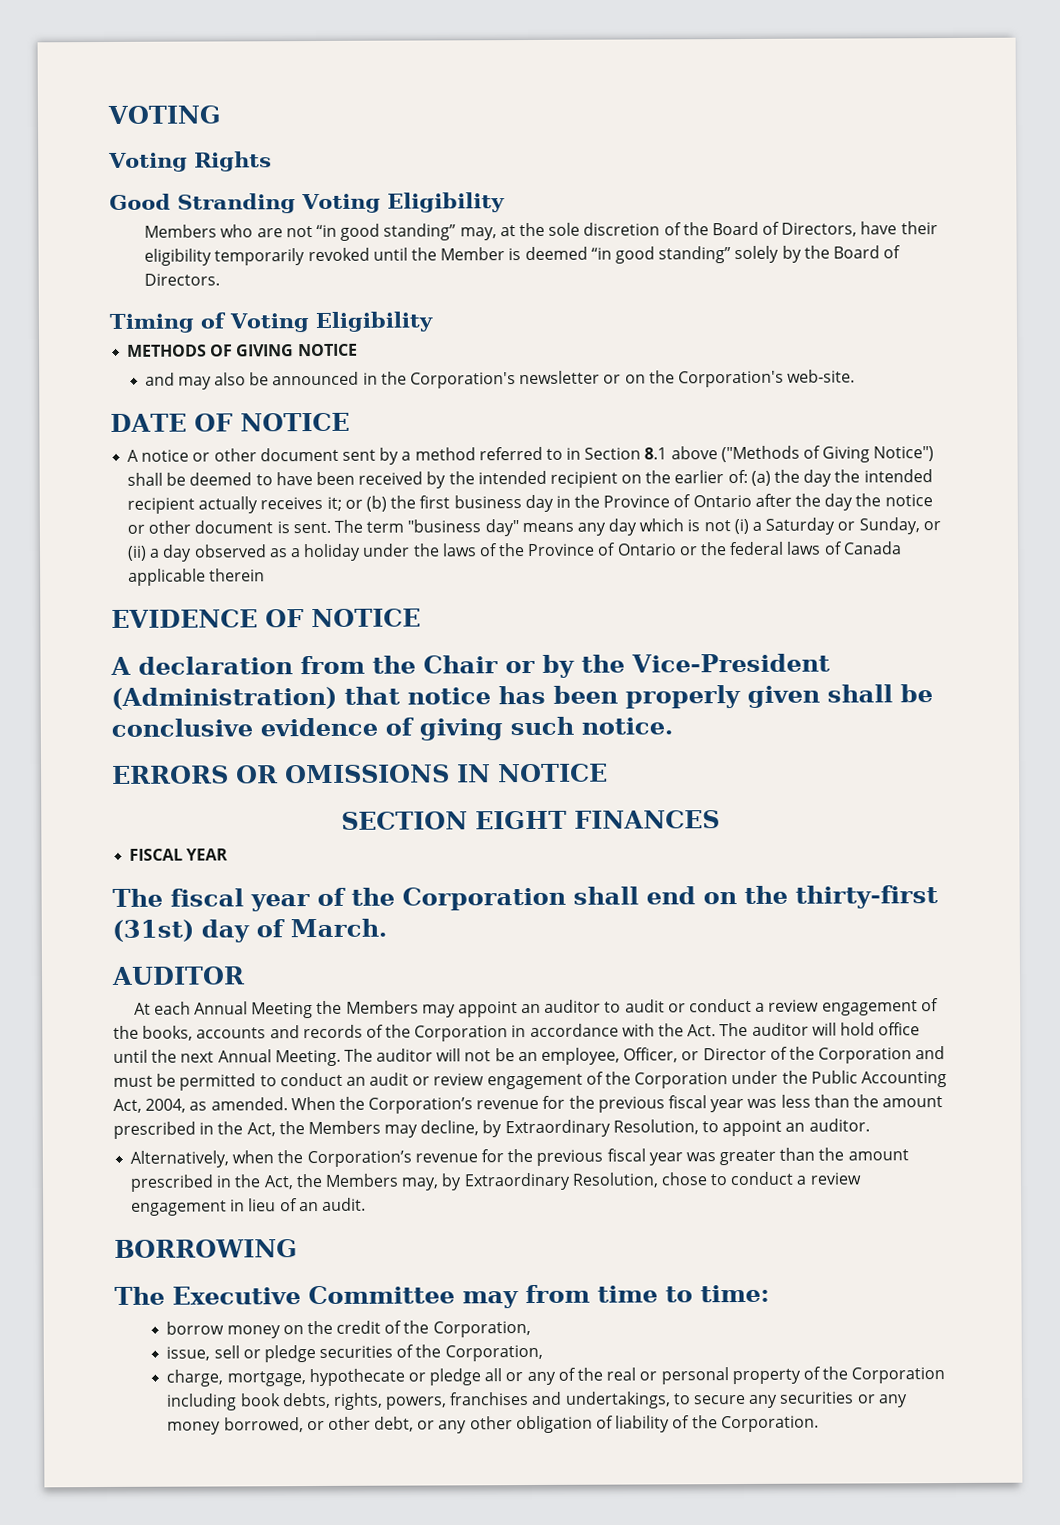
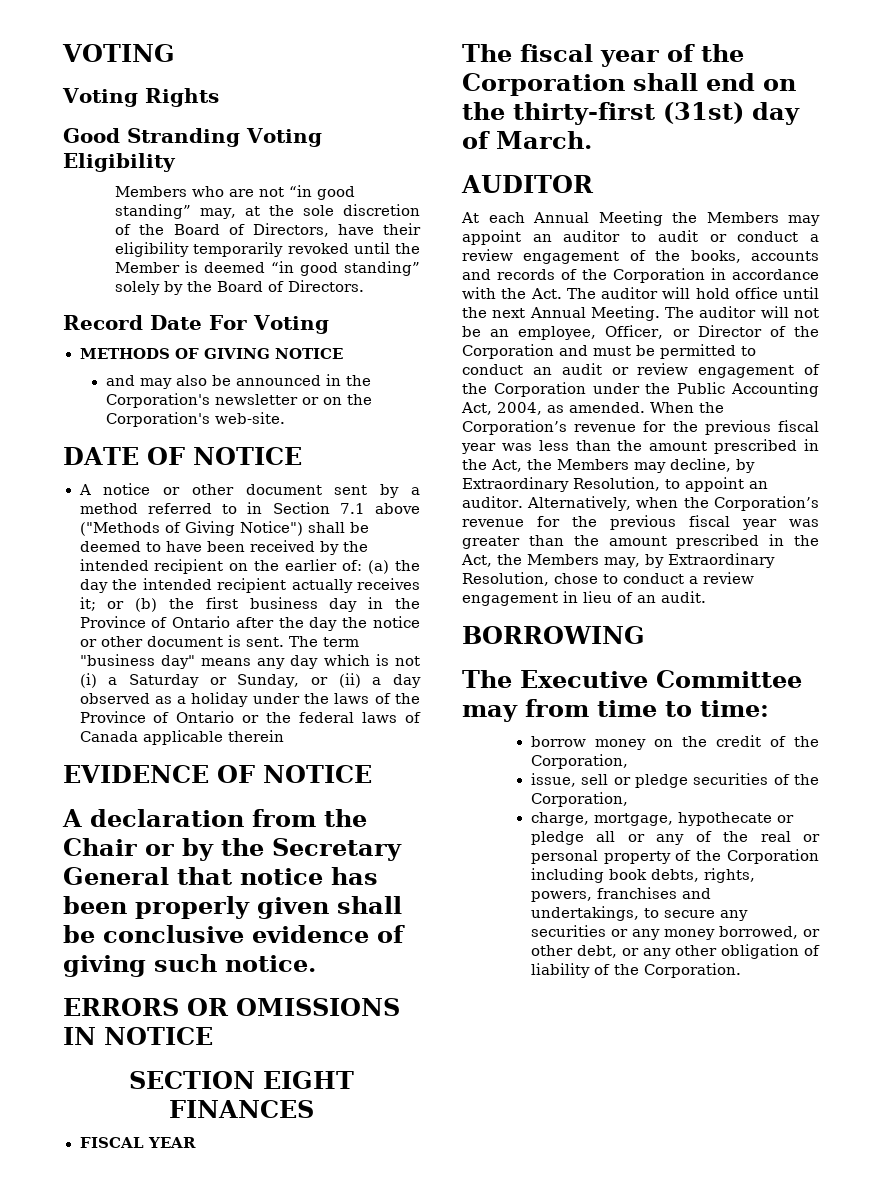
- Timing of Voting Eligibility
+ Record Date For Voting
- A notice or other document sent by a method referred to in Section 8.1 above ("Methods of Giving Notice") shall be deemed to have been received by the intended recipient on the earlier of:
+ A notice or other document sent by a method referred to in Section 7.1 above ("Methods of Giving Notice") shall be deemed to have been received by the intended recipient on the earlier of:
- A declaration from the Chair or by the Vice-President (Administration) that notice has been properly given shall be conclusive evidence of giving such notice.
+ A declaration from the Chair or by the Secretary General that notice has been properly given shall be conclusive evidence of giving such notice.
- When the Corporation’s revenue for the previous fiscal year was less than the amount prescribed in the Act, the Members may decline, by Extraordinary Resolution, to appoint an auditor.
- Alternatively, when the Corporation’s revenue for the previous fiscal year was greater than the amount prescribed in the Act, the Members may, by Extraordinary Resolution, chose to conduct a review engagement in lieu of an audit.
+ When the Corporation’s revenue for the previous fiscal year was less than the amount prescribed in the Act, the Members may decline, by Extraordinary Resolution, to appoint an auditor. Alternatively, when the Corporation’s revenue for the previous fiscal year was greater than the amount prescribed in the Act, the Members may, by Extraordinary Resolution, chose to conduct a review engagement in lieu of an audit.

